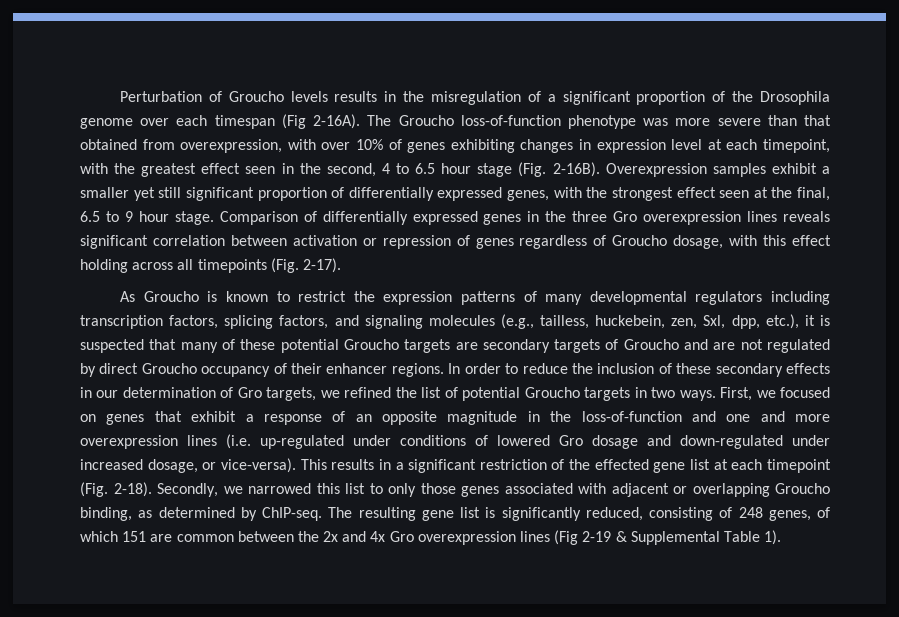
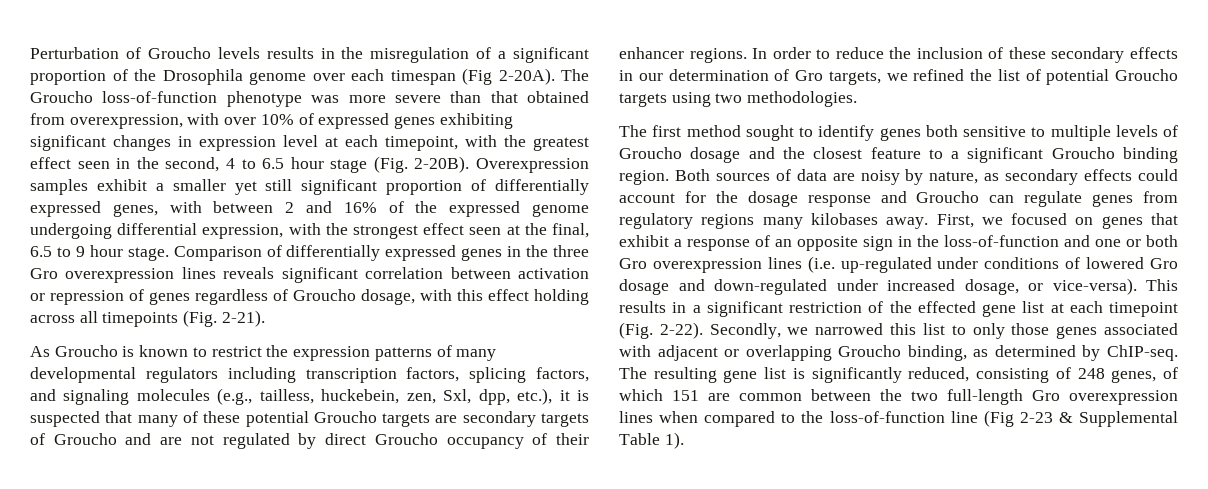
- Perturbation of Groucho levels results in the misregulation of a significant proportion of the Drosophila genome over each timespan (Fig 2-16A).
+ Perturbation of Groucho levels results in the misregulation of a significant proportion of the Drosophila genome over each timespan (Fig 2-20A).
- The Groucho loss-of-function phenotype was more severe than that obtained from overexpression, with over 10% of genes exhibiting changes in expression level at each timepoint, with the greatest effect seen in the second, 4 to 6.5 hour stage (Fig. 2-16B).
+ The Groucho loss-of-function phenotype was more severe than that obtained from overexpression, with over 10% of expressed genes exhibiting significant changes in expression level at each timepoint, with the greatest effect seen in the second, 4 to 6.5 hour stage (Fig. 2-20B).
- Overexpression samples exhibit a smaller yet still significant proportion of differentially expressed genes, with the strongest effect seen at the final, 6.5 to 9 hour stage.
+ Overexpression samples exhibit a smaller yet still significant proportion of differentially expressed genes, with between 2 and 16% of the expressed genome undergoing differential expression, with the strongest effect seen at the final, 6.5 to 9 hour stage.
- Comparison of differentially expressed genes in the three Gro overexpression lines reveals significant correlation between activation or repression of genes regardless of Groucho dosage, with this effect holding across all timepoints (Fig. 2-17).
+ Comparison of differentially expressed genes in the three Gro overexpression lines reveals significant correlation between activation or repression of genes regardless of Groucho dosage, with this effect holding across all timepoints (Fig. 2-21).
- In order to reduce the inclusion of these secondary effects in our determination of Gro targets, we refined the list of potential Groucho targets in two ways.
+ In order to reduce the inclusion of these secondary effects in our determination of Gro targets, we refined the list of potential Groucho targets using two methodologies.
+ The first method sought to identify genes both sensitive to multiple levels of Groucho dosage and the closest feature to a significant Groucho binding region. Both sources of data are noisy by nature, as secondary effects could account for the dosage response and Groucho can regulate genes from regulatory regions many kilobases away.
- First, we focused on genes that exhibit a response of an opposite magnitude in the loss-of-function and one and more overexpression lines (i.e. up-regulated under conditions of lowered Gro dosage and down-regulated under increased dosage, or vice-versa).
+ First, we focused on genes that exhibit a response of an opposite sign in the loss-of-function and one or both Gro overexpression lines (i.e. up-regulated under conditions of lowered Gro dosage and down-regulated under increased dosage, or vice-versa).
- This results in a significant restriction of the effected gene list at each timepoint (Fig. 2-18).
+ This results in a significant restriction of the effected gene list at each timepoint (Fig. 2-22).
- The resulting gene list is significantly reduced, consisting of 248 genes, of which 151 are common between the 2x and 4x Gro overexpression lines (Fig 2-19 & Supplemental Table 1).
+ The resulting gene list is significantly reduced, consisting of 248 genes, of which 151 are common between the two full-length Gro overexpression lines when compared to the loss-of-function line (Fig 2-23 & Supplemental Table 1).

